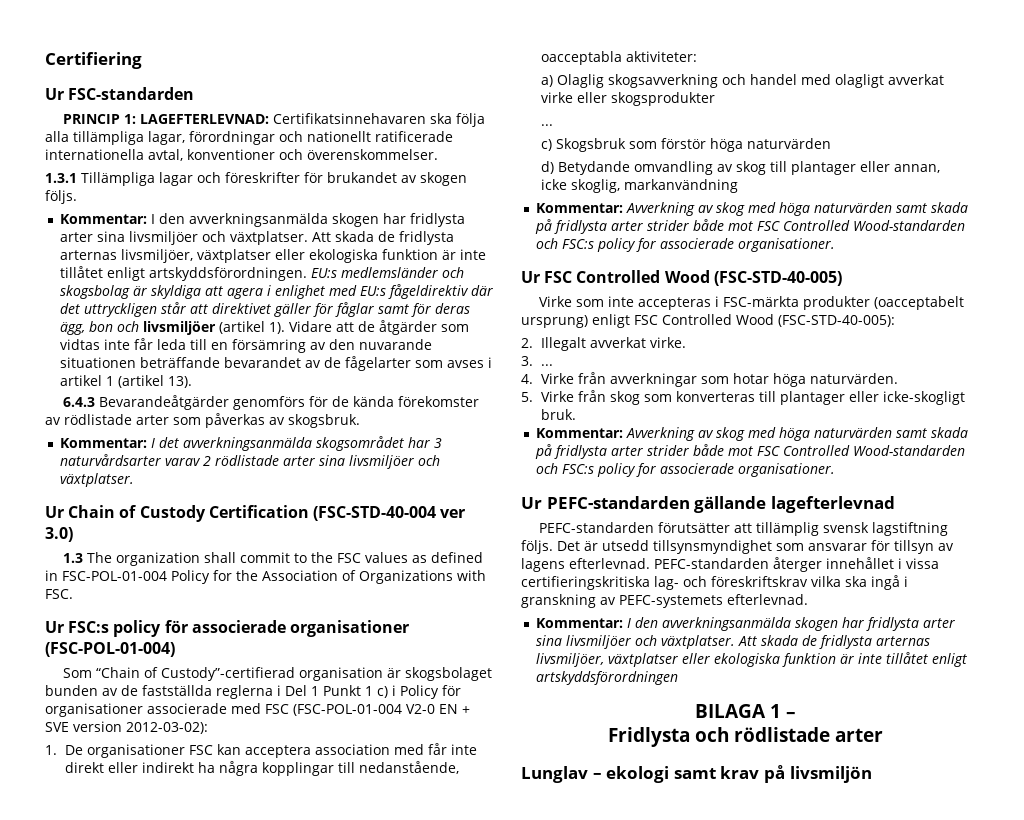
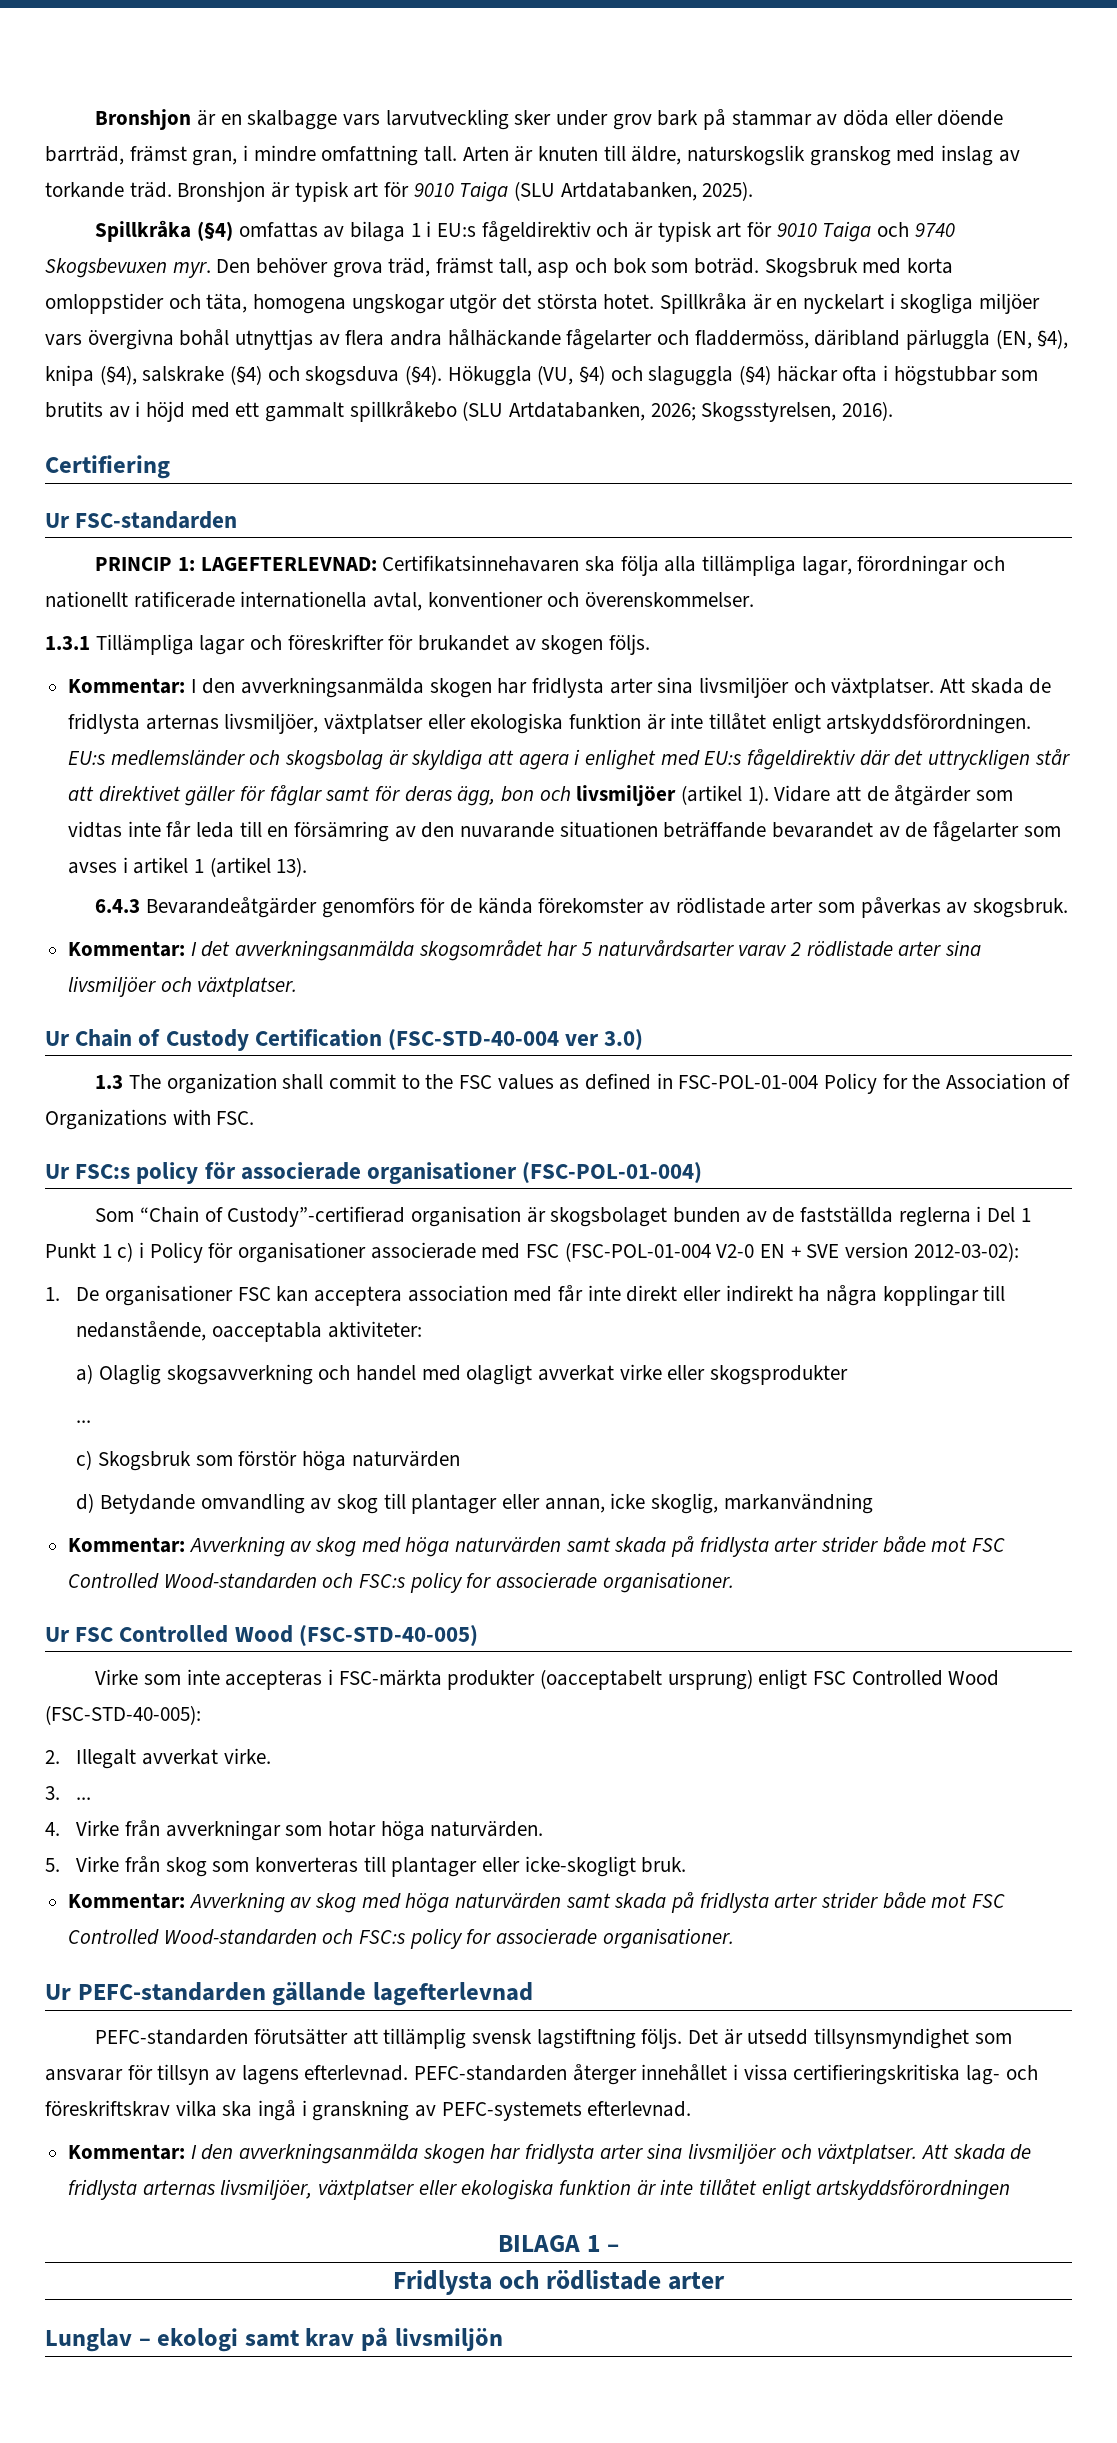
+ Bronshjon är en skalbagge vars larvutveckling sker under grov bark på stammar av döda eller döende barrträd, främst gran, i mindre omfattning tall. Arten är knuten till äldre, naturskogslik granskog med inslag av torkande träd. Bronshjon är typisk art för 9010 Taiga (SLU Artdatabanken, 2025).
+ Spillkråka (§4) omfattas av bilaga 1 i EU:s fågeldirektiv och är typisk art för 9010 Taiga och 9740 Skogsbevuxen myr. Den behöver grova träd, främst tall, asp och bok som boträd. Skogsbruk med korta omloppstider och täta, homogena ungskogar utgör det största hotet. Spillkråka är en nyckelart i skogliga miljöer vars övergivna bohål utnyttjas av flera andra hålhäckande fågelarter och fladdermöss, däribland pärluggla (EN, §4), knipa (§4), salskrake (§4) och skogsduva (§4). Hökuggla (VU, §4) och slaguggla (§4) häckar ofta i högstubbar som brutits av i höjd med ett gammalt spillkråkebo (SLU Artdatabanken, 2026; Skogsstyrelsen, 2016).
- Kommentar: I det avverkningsanmälda skogsområdet har 3 naturvårdsarter varav 2 rödlistade arter sina livsmiljöer och växtplatser.
+ Kommentar: I det avverkningsanmälda skogsområdet har 5 naturvårdsarter varav 2 rödlistade arter sina livsmiljöer och växtplatser.

